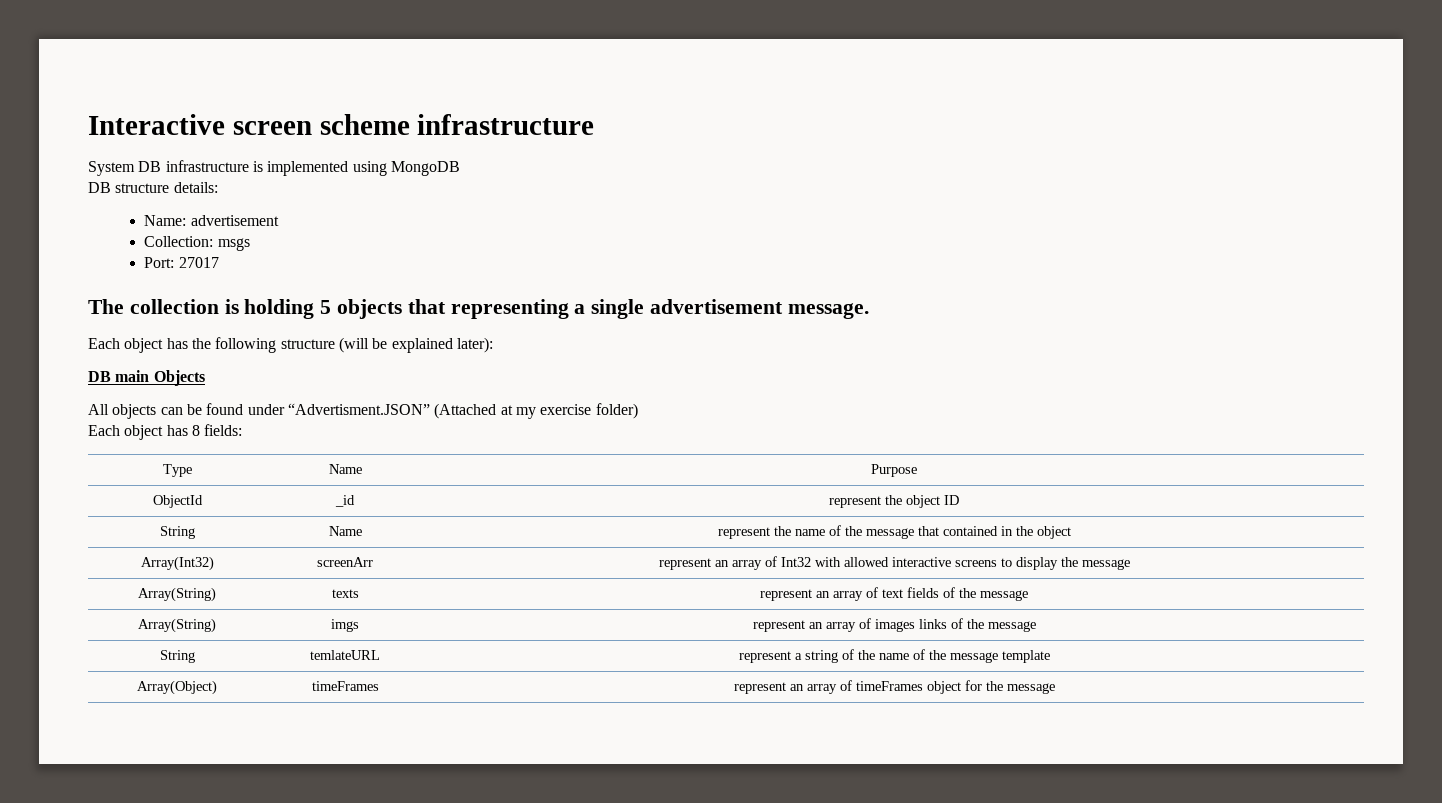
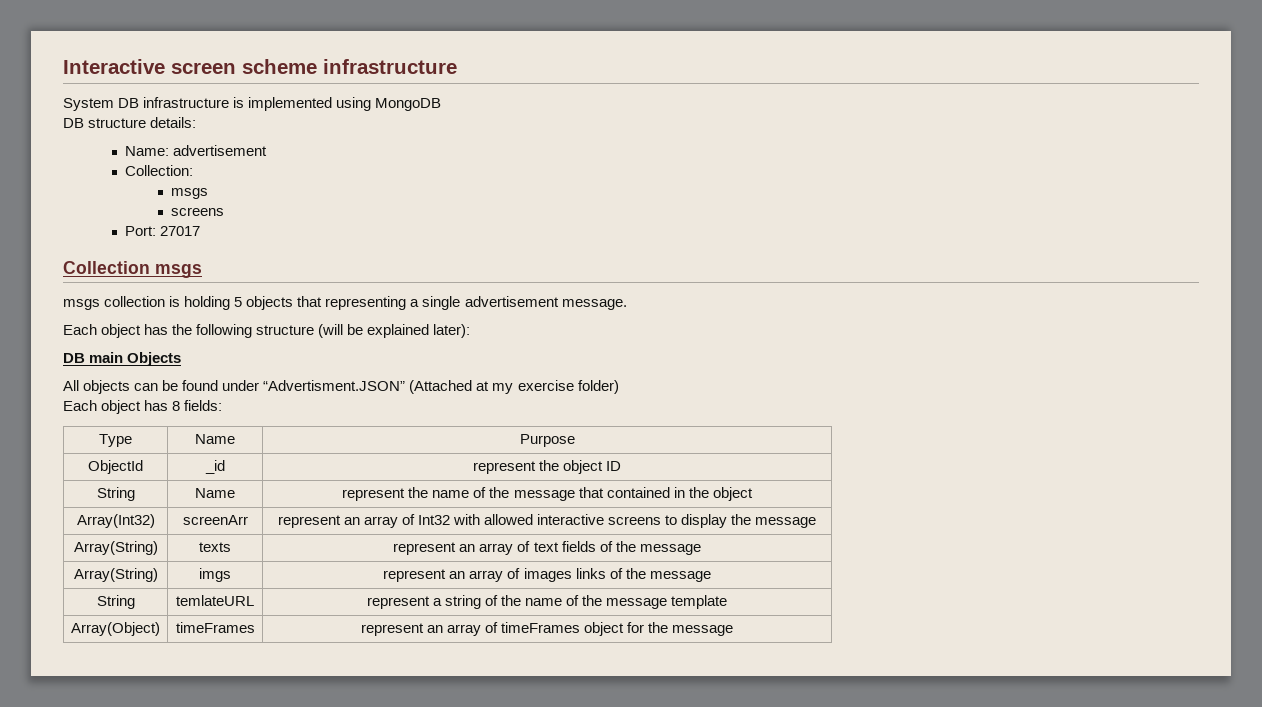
- Collection: msgs
+ Collection:
+ msgs
+ screens
- The collection is holding 5 objects that representing a single advertisement message.
+ Collection msgs
+ msgs collection is holding 5 objects that representing a single advertisement message.

